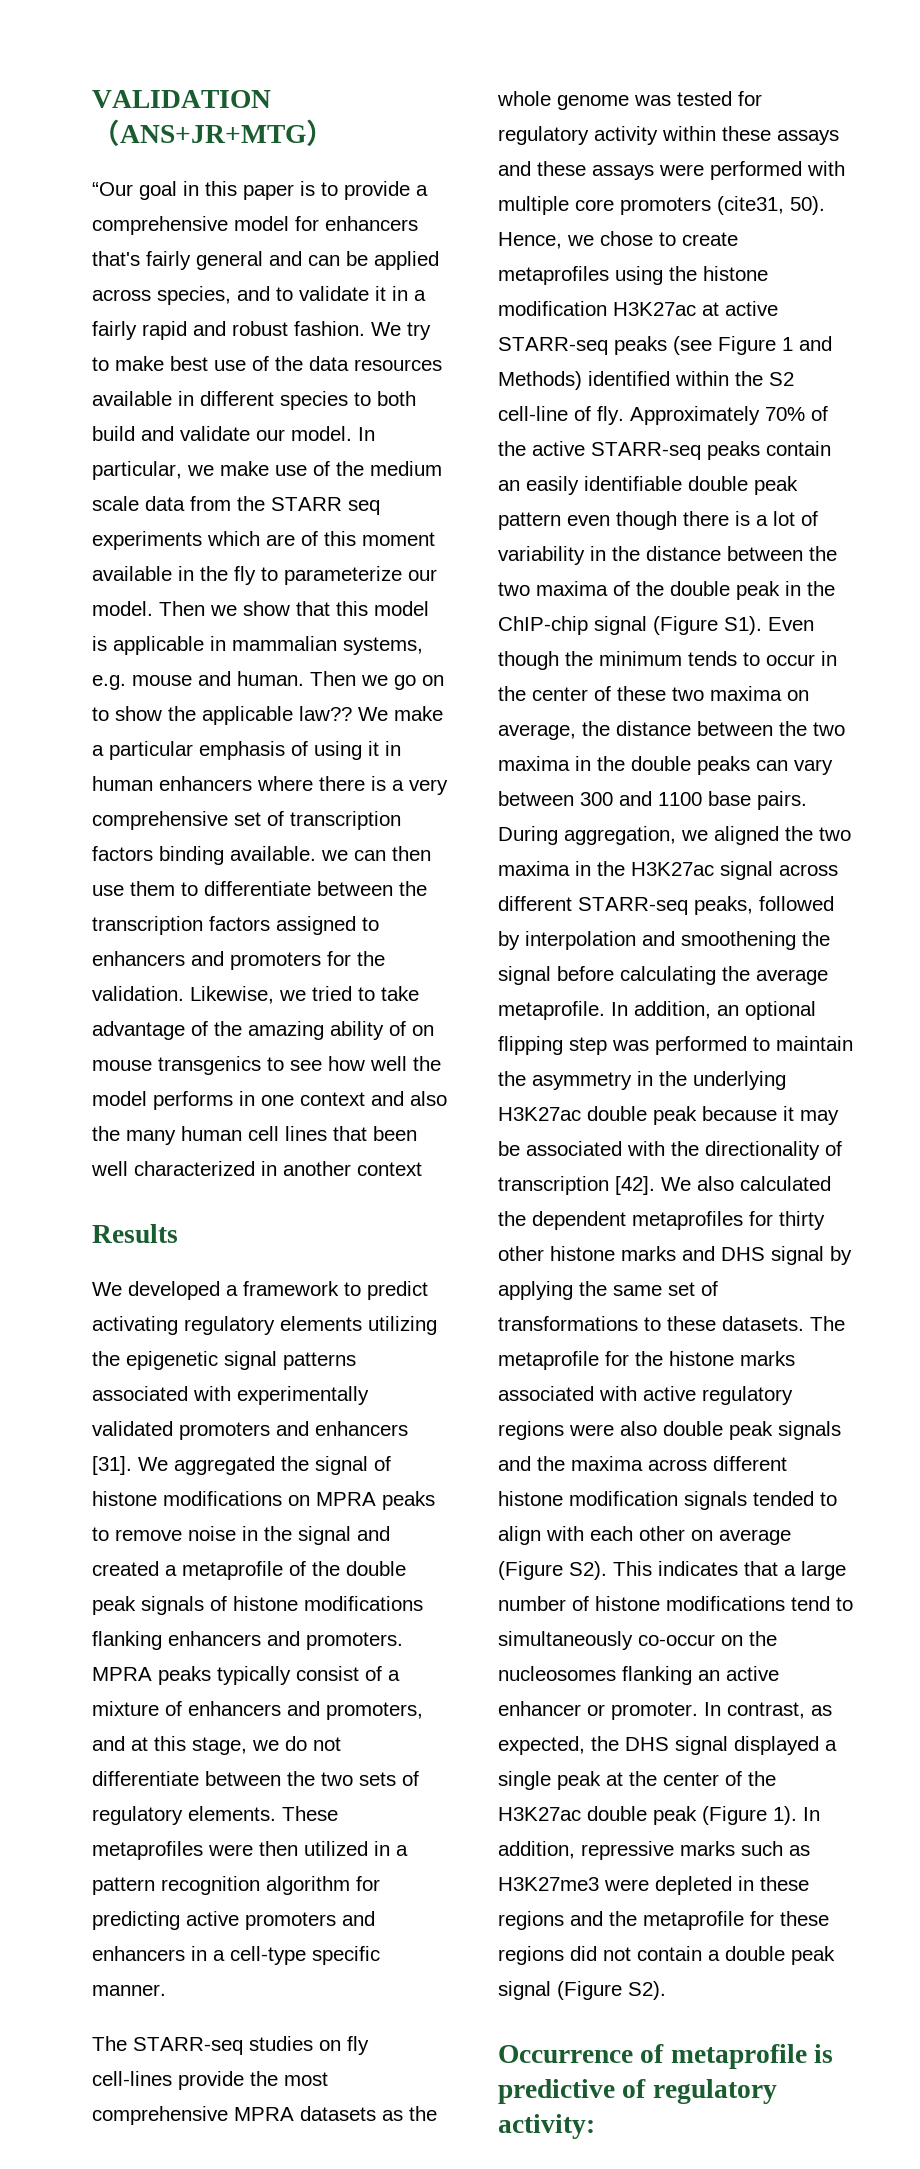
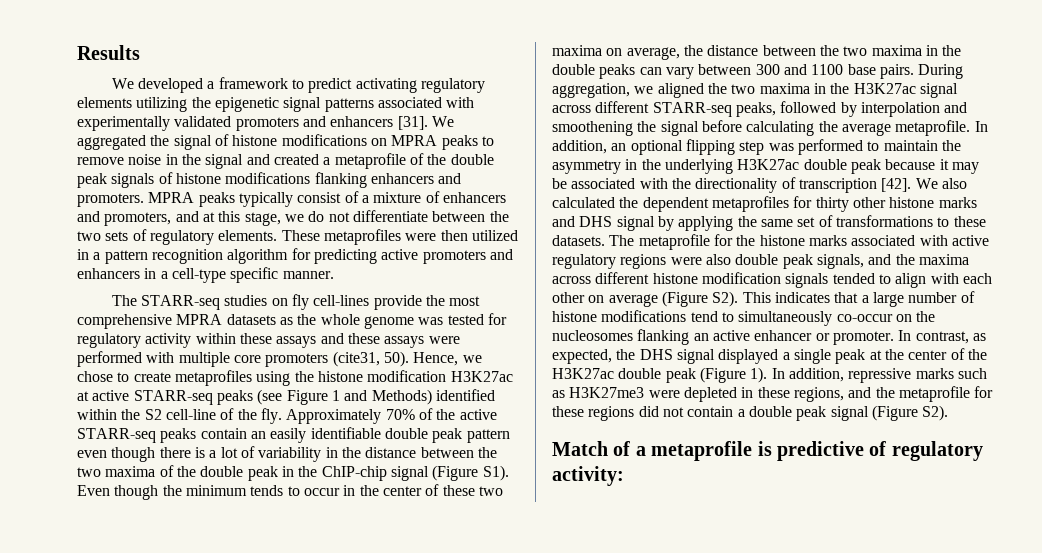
- VALIDATION（ANS+JR+MTG）
- “Our goal in this paper is to provide a comprehensive model for enhancers that's fairly general and can be applied across species, and to validate it in a fairly rapid and robust fashion. We try to make best use of the data resources available in different species to both build and validate our model. In particular, we make use of the medium scale data from the STARR seq experiments which are of this moment available in the fly to parameterize our model. Then we show that this model is applicable in mammalian systems, e.g. mouse and human. Then we go on to show the applicable law?? We make a particular emphasis of using it in human enhancers where there is a very comprehensive set of transcription factors binding available. we can then use them to differentiate between the transcription factors assigned to enhancers and promoters for the validation. Likewise, we tried to take advantage of the amazing ability of on mouse transgenics to see how well the model performs in one context and also the many human cell lines that been well characterized in another context
- Hence, we chose to create metaprofiles using the histone modification H3K27ac at active STARR-seq peaks (see Figure 1 and Methods) identified within the S2 cell-line of fly.
+ Hence, we chose to create metaprofiles using the histone modification H3K27ac at active STARR-seq peaks (see Figure 1 and Methods) identified within the S2 cell-line of the fly.
- The metaprofile for the histone marks associated with active regulatory regions were also double peak signals and the maxima across different histone modification signals tended to align with each other on average (Figure S2). This indicates that a large number of histone modifications tend to simultaneously co-occur on the nucleosomes flanking an active enhancer or promoter.
+ The metaprofile for the histone marks associated with active regulatory regions were also double peak signals, and the maxima across different histone modification signals tended to align with each other on average (Figure S2). This indicates that a large number of histone modifications tend to simultaneously co-occur on the nucleosomes flanking an active enhancer or promoter.
- In addition, repressive marks such as H3K27me3 were depleted in these regions and the metaprofile for these regions did not contain a double peak signal (Figure S2).
+ In addition, repressive marks such as H3K27me3 were depleted in these regions, and the metaprofile for these regions did not contain a double peak signal (Figure S2).
- Occurrence of metaprofile is predictive of regulatory activity:
+ Match of a metaprofile is predictive of regulatory activity:

